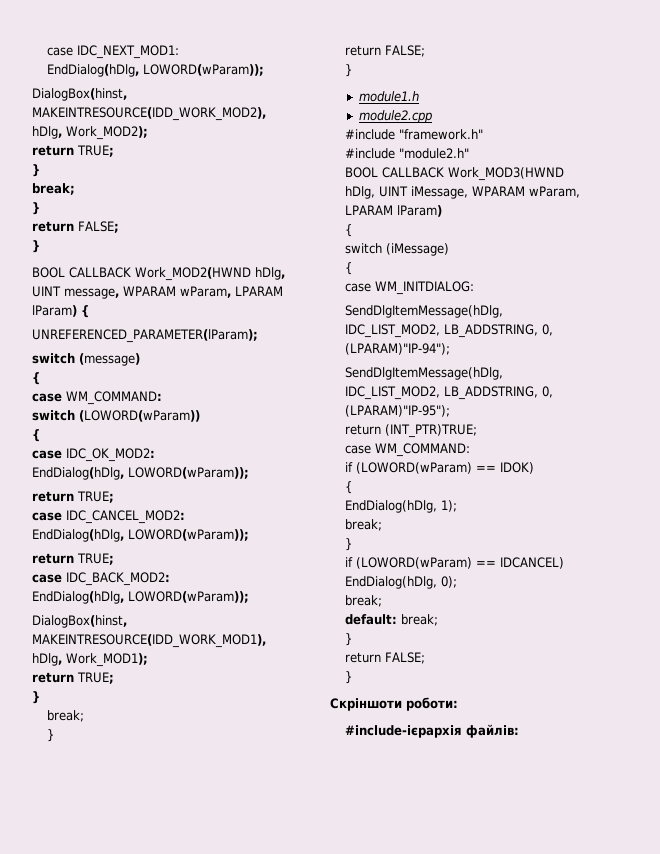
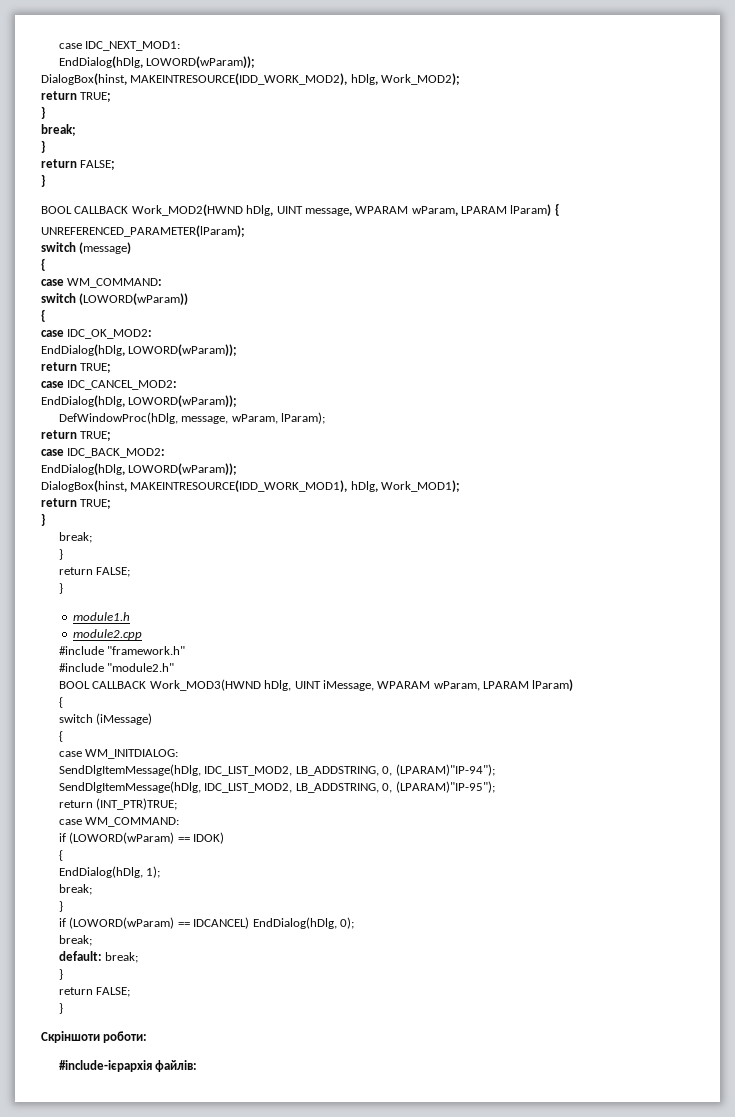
+ DefWindowProc(hDlg, message, wParam, lParam);

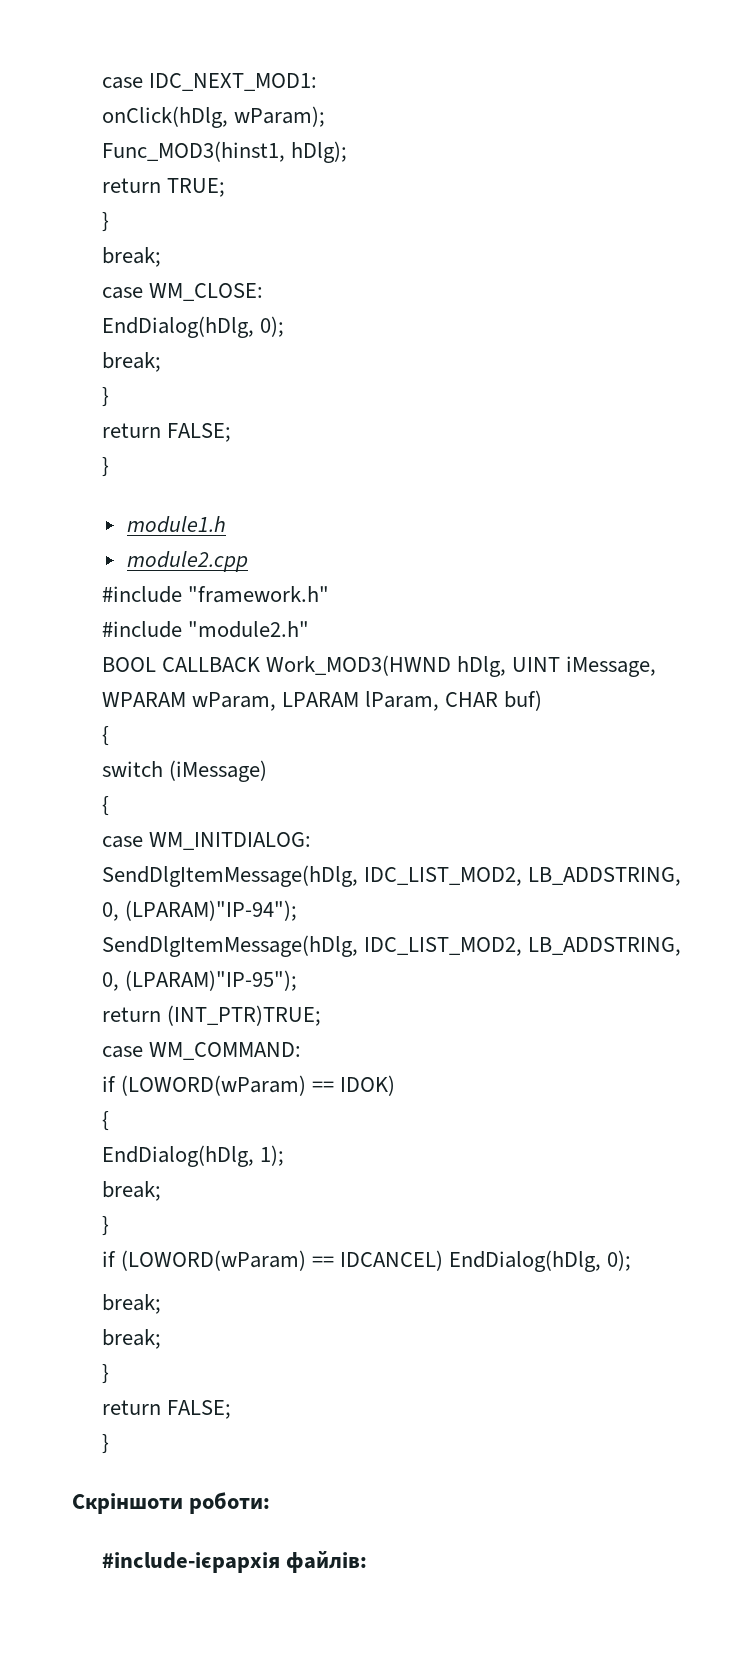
  case IDC_NEXT_MOD1:
- EndDialog(hDlg, LOWORD(wParam));
- DialogBox(hinst, MAKEINTRESOURCE(IDD_WORK_MOD2), hDlg, Work_MOD2);
+ onClick(hDlg, wParam);
+ Func_MOD3(hinst1, hDlg);
  return TRUE;
  }
  break;
- }
- return FALSE;
- }
- BOOL CALLBACK Work_MOD2(HWND hDlg, UINT message, WPARAM wParam, LPARAM lParam) {
- UNREFERENCED_PARAMETER(lParam);
- switch (message)
- {
- case WM_COMMAND:
- switch (LOWORD(wParam))
- {
- case IDC_OK_MOD2:
- EndDialog(hDlg, LOWORD(wParam));
- return TRUE;
- case IDC_CANCEL_MOD2:
- EndDialog(hDlg, LOWORD(wParam));
- DefWindowProc(hDlg, message, wParam, lParam);
- return TRUE;
- case IDC_BACK_MOD2:
- EndDialog(hDlg, LOWORD(wParam));
- DialogBox(hinst, MAKEINTRESOURCE(IDD_WORK_MOD1), hDlg, Work_MOD1);
- return TRUE;
- }
+ case WM_CLOSE:
+ EndDialog(hDlg, 0);
- BOOL CALLBACK Work_MOD3(HWND hDlg, UINT iMessage, WPARAM wParam, LPARAM lParam)
+ BOOL CALLBACK Work_MOD3(HWND hDlg, UINT iMessage, WPARAM wParam, LPARAM lParam, CHAR buf)
  if (LOWORD(wParam) == IDCANCEL) EndDialog(hDlg, 0);
  break;
- default: break;
+ break;

